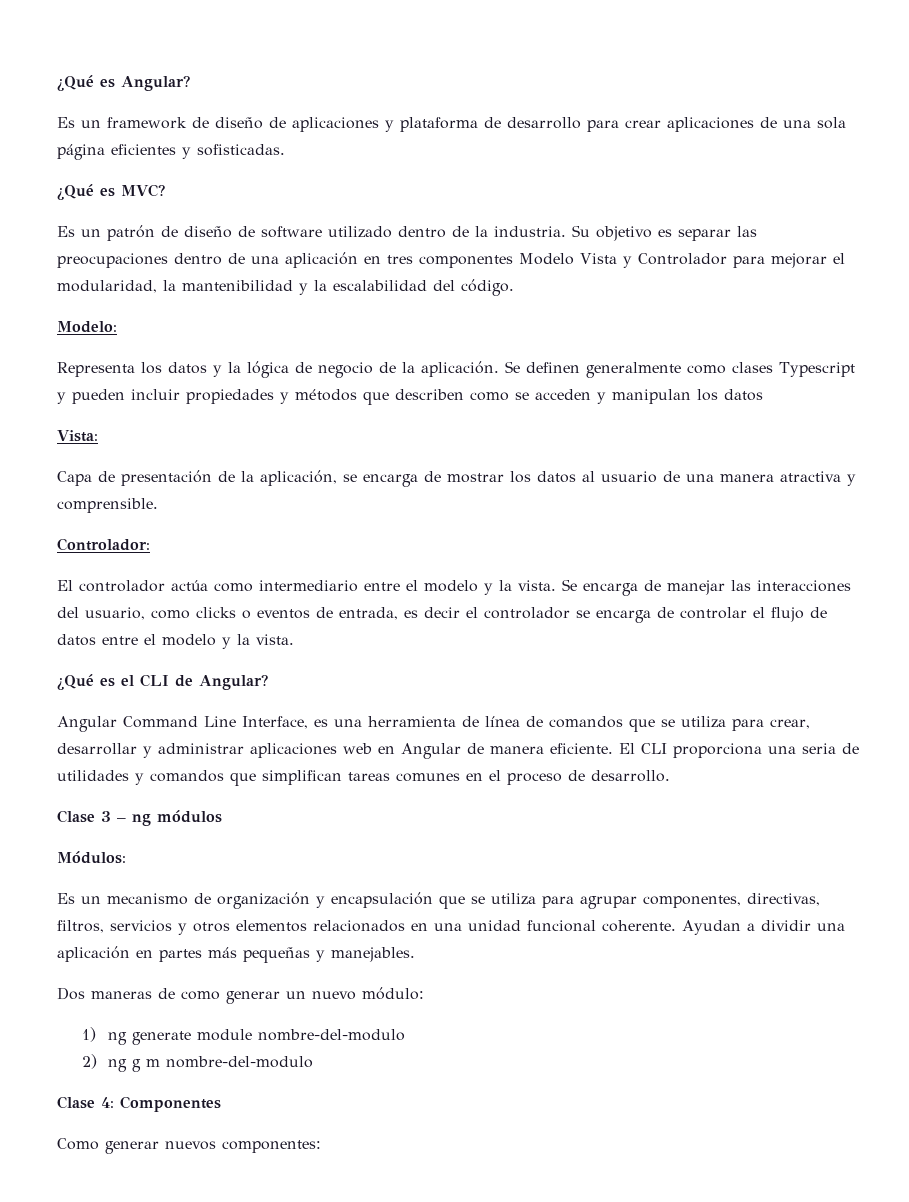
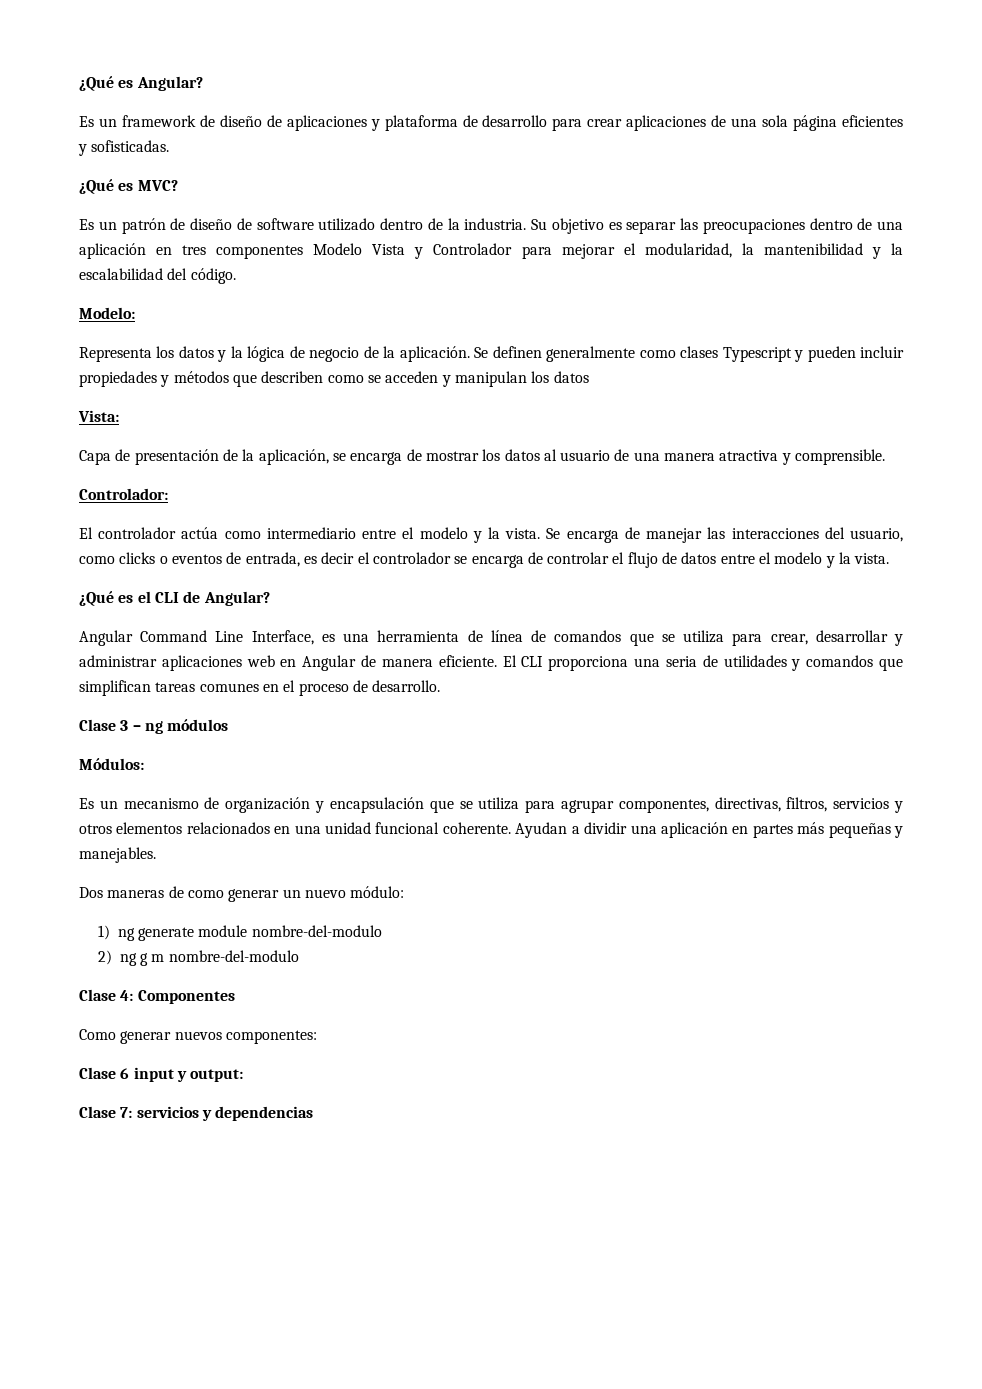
+ Clase 6 input y output:
+ Clase 7: servicios y dependencias

